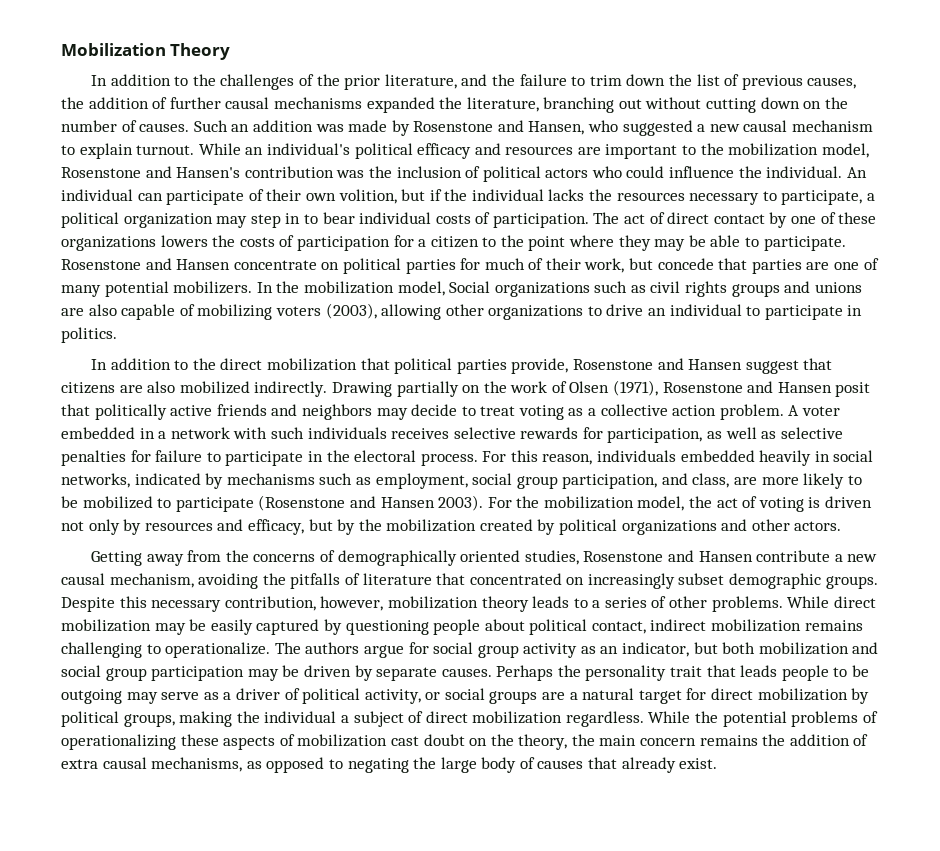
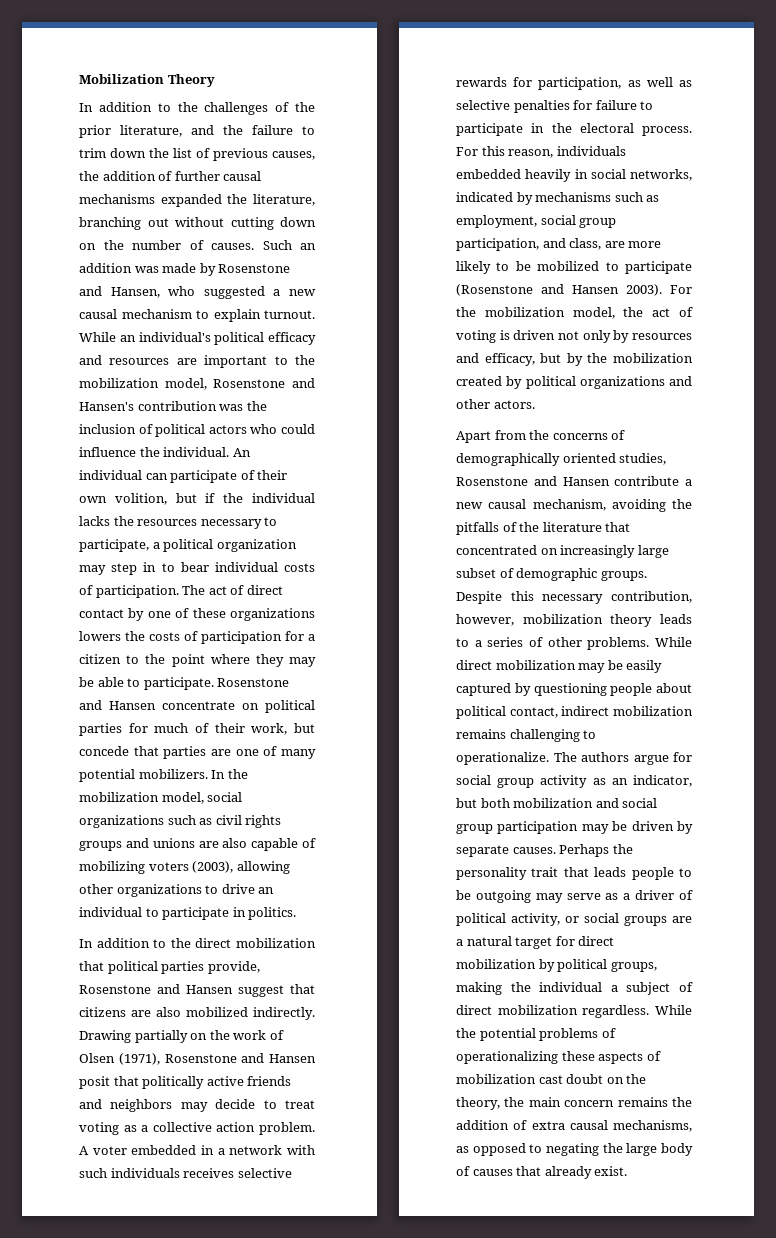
- In the mobilization model, Social organizations such as civil rights groups and unions are also capable of mobilizing voters (2003), allowing other organizations to drive an individual to participate in politics.
+ In the mobilization model, social organizations such as civil rights groups and unions are also capable of mobilizing voters (2003), allowing other organizations to drive an individual to participate in politics.
- Getting away from the concerns of demographically oriented studies, Rosenstone and Hansen contribute a new causal mechanism, avoiding the pitfalls of literature that concentrated on increasingly subset demographic groups.
+ Apart from the concerns of demographically oriented studies, Rosenstone and Hansen contribute a new causal mechanism, avoiding the pitfalls of the literature that concentrated on increasingly large subset of demographic groups.

